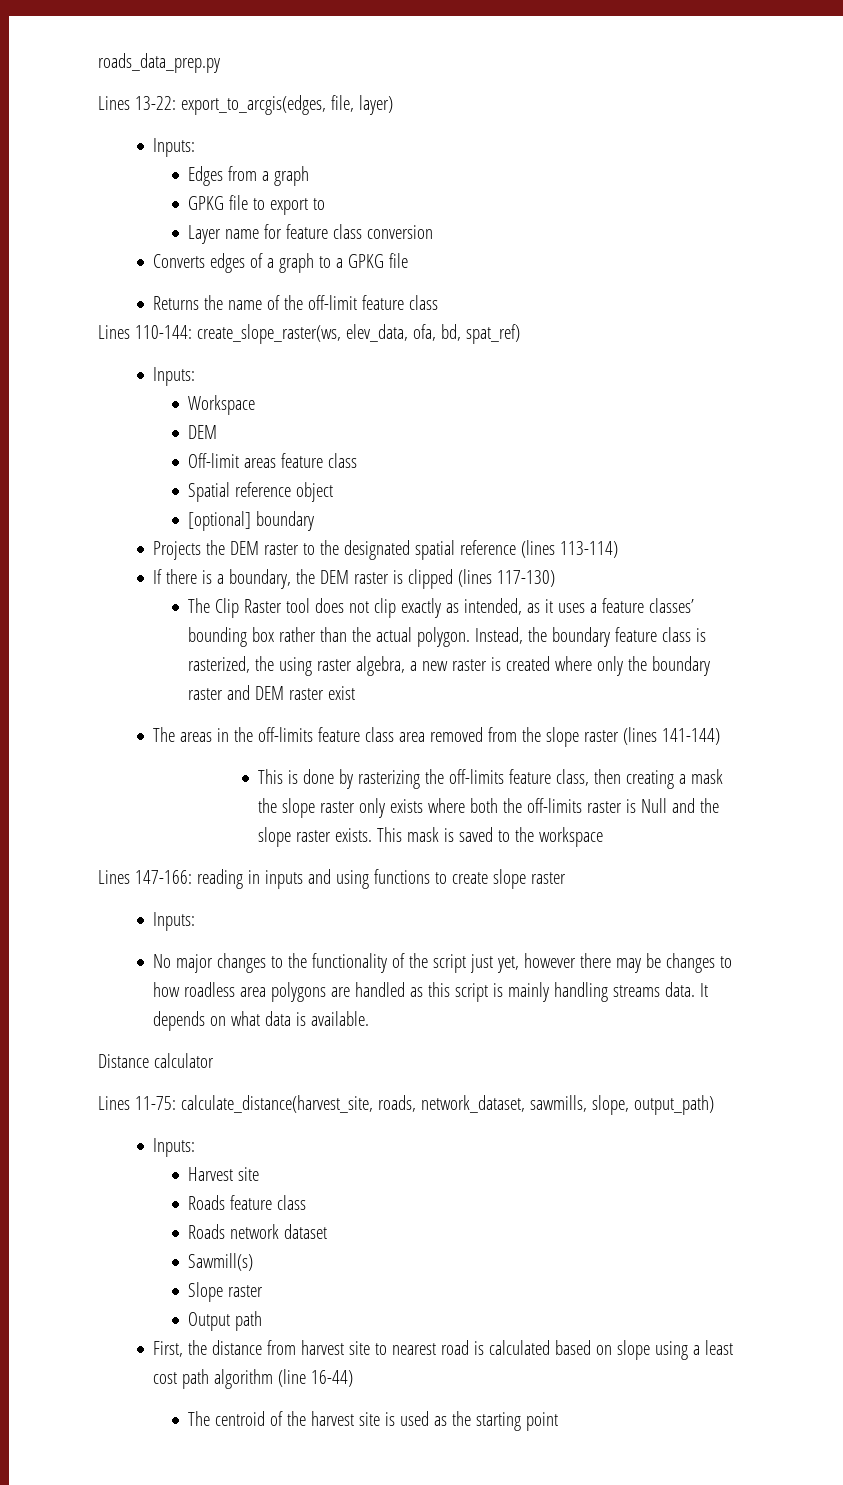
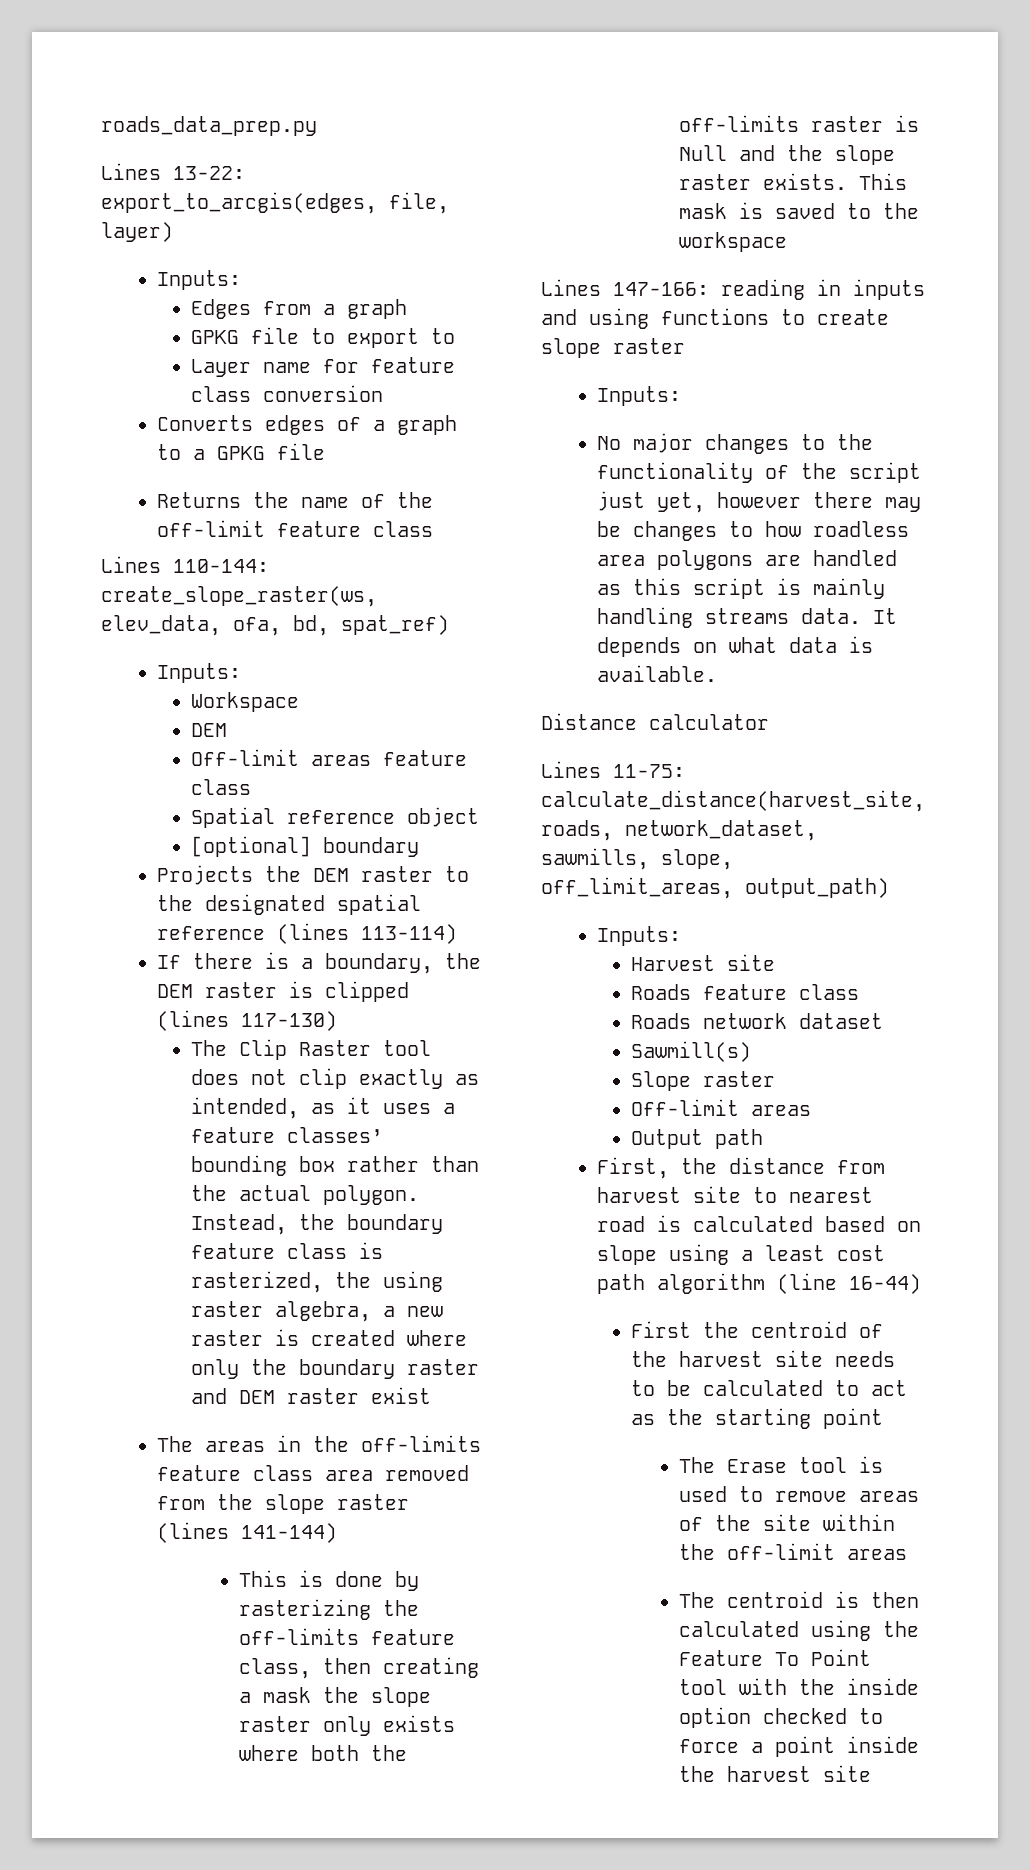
- Lines 11-75: calculate_distance(harvest_site, roads, network_dataset, sawmills, slope, output_path)
+ Lines 11-75: calculate_distance(harvest_site, roads, network_dataset, sawmills, slope, off_limit_areas, output_path)
  Slope raster
+ Off-limit areas
- The centroid of the harvest site is used as the starting point
+ First the centroid of the harvest site needs to be calculated to act as the starting point
+ The Erase tool is used to remove areas of the site within the off-limit areas
+ The centroid is then calculated using the Feature To Point tool with the inside option checked to force a point inside the harvest site

